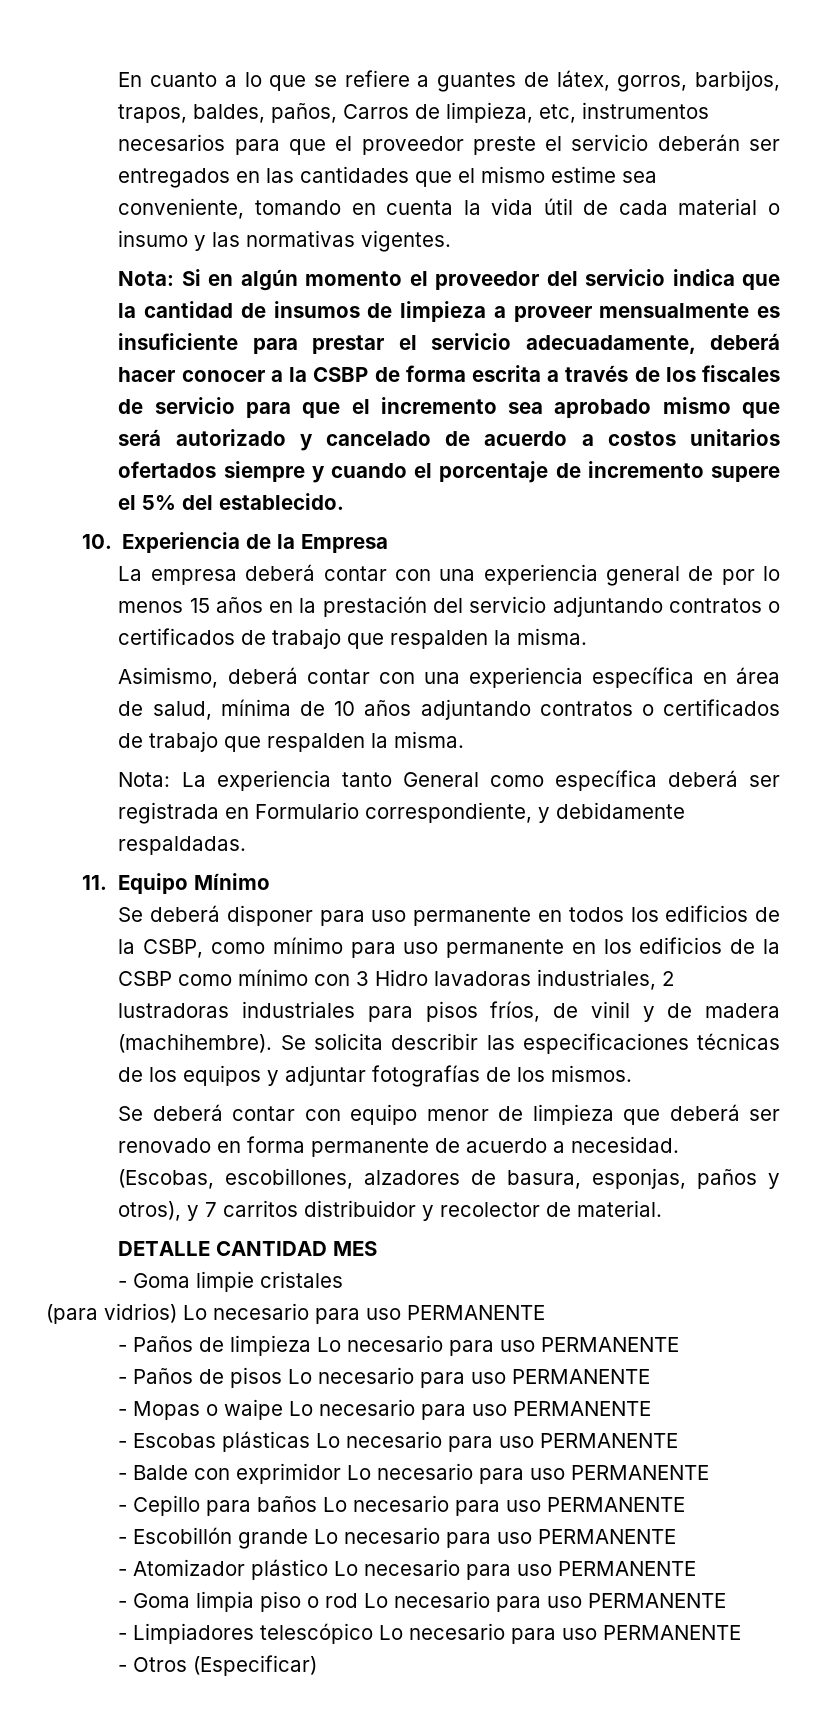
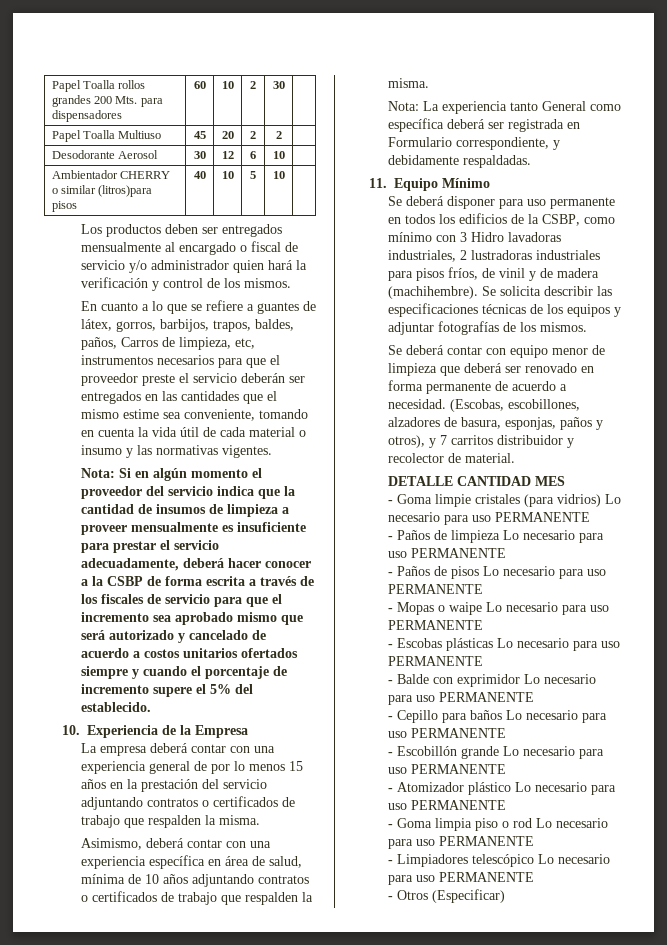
+ Papel Toalla rollos grandes 200 Mts. para dispensadores | 60 | 10 | 2 | 30 |
+ Papel Toalla Multiuso | 45 | 20 | 2 | 2 |
+ Desodorante Aerosol | 30 | 12 | 6 | 10 |
+ Ambientador CHERRY o similar (litros)para pisos | 40 | 10 | 5 | 10 |
+ Los productos deben ser entregados mensualmente al encargado o fiscal de servicio y/o administrador quien hará la verificación y control de los mismos.
- Se deberá disponer para uso permanente en todos los edificios de la CSBP, como mínimo para uso permanente en los edificios de la CSBP como mínimo con 3 Hidro lavadoras industriales, 2 lustradoras industriales para pisos fríos, de vinil y de madera (machihembre).
+ Se deberá disponer para uso permanente en todos los edificios de la CSBP, como mínimo con 3 Hidro lavadoras industriales, 2 lustradoras industriales para pisos fríos, de vinil y de madera (machihembre).
- - Goma limpie cristales
- (para vidrios) Lo necesario para uso PERMANENTE
+ - Goma limpie cristales (para vidrios) Lo necesario para uso PERMANENTE

